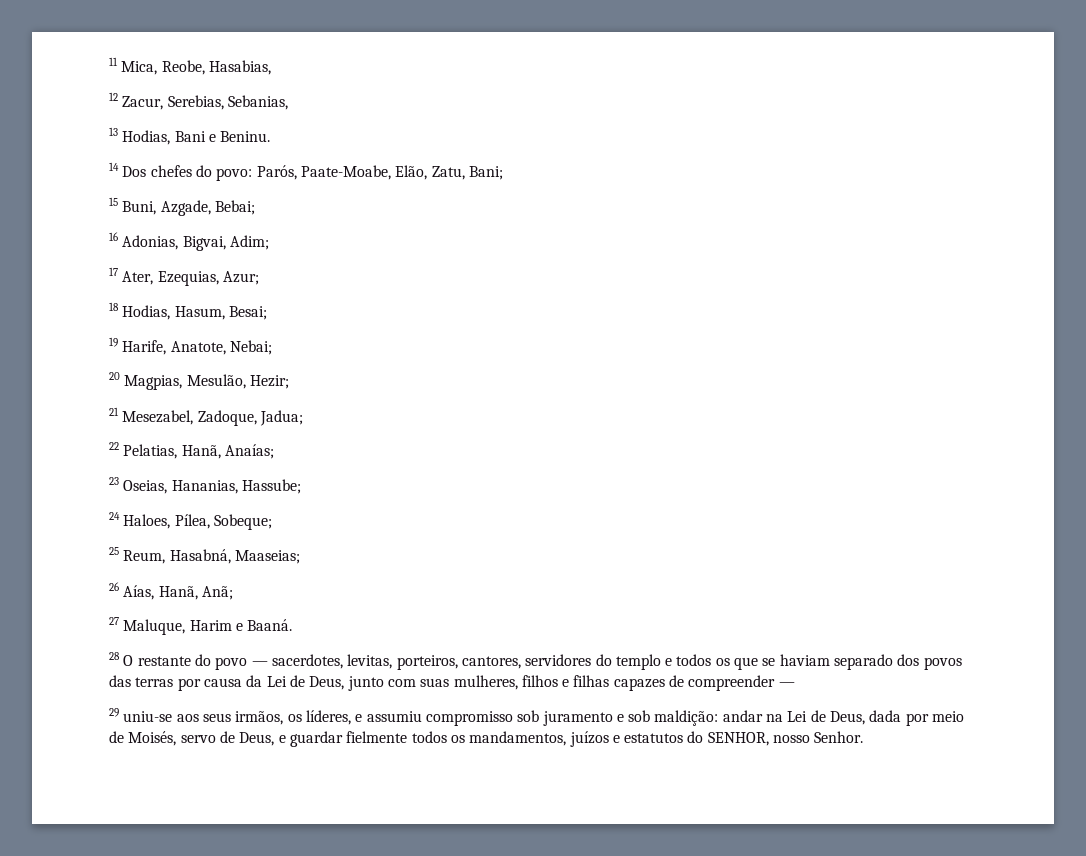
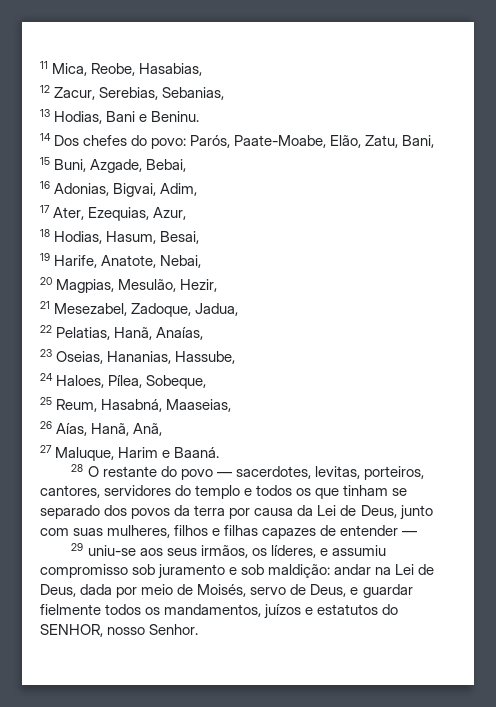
- 14 Dos chefes do povo: Parós, Paate-Moabe, Elão, Zatu, Bani;
+ 14 Dos chefes do povo: Parós, Paate-Moabe, Elão, Zatu, Bani,
- 15 Buni, Azgade, Bebai;
+ 15 Buni, Azgade, Bebai,
- 16 Adonias, Bigvai, Adim;
+ 16 Adonias, Bigvai, Adim,
- 17 Ater, Ezequias, Azur;
+ 17 Ater, Ezequias, Azur,
- 18 Hodias, Hasum, Besai;
+ 18 Hodias, Hasum, Besai,
- 19 Harife, Anatote, Nebai;
+ 19 Harife, Anatote, Nebai,
- 20 Magpias, Mesulão, Hezir;
+ 20 Magpias, Mesulão, Hezir,
- 21 Mesezabel, Zadoque, Jadua;
+ 21 Mesezabel, Zadoque, Jadua,
- 22 Pelatias, Hanã, Anaías;
+ 22 Pelatias, Hanã, Anaías,
- 23 Oseias, Hananias, Hassube;
+ 23 Oseias, Hananias, Hassube,
- 24 Haloes, Pílea, Sobeque;
+ 24 Haloes, Pílea, Sobeque,
- 25 Reum, Hasabná, Maaseias;
+ 25 Reum, Hasabná, Maaseias,
- 26 Aías, Hanã, Anã;
+ 26 Aías, Hanã, Anã,
- 28 O restante do povo — sacerdotes, levitas, porteiros, cantores, servidores do templo e todos os que se haviam separado dos povos das terras por causa da Lei de Deus, junto com suas mulheres, filhos e filhas capazes de compreender —
+ 28 O restante do povo — sacerdotes, levitas, porteiros, cantores, servidores do templo e todos os que tinham se separado dos povos da terra por causa da Lei de Deus, junto com suas mulheres, filhos e filhas capazes de entender —

